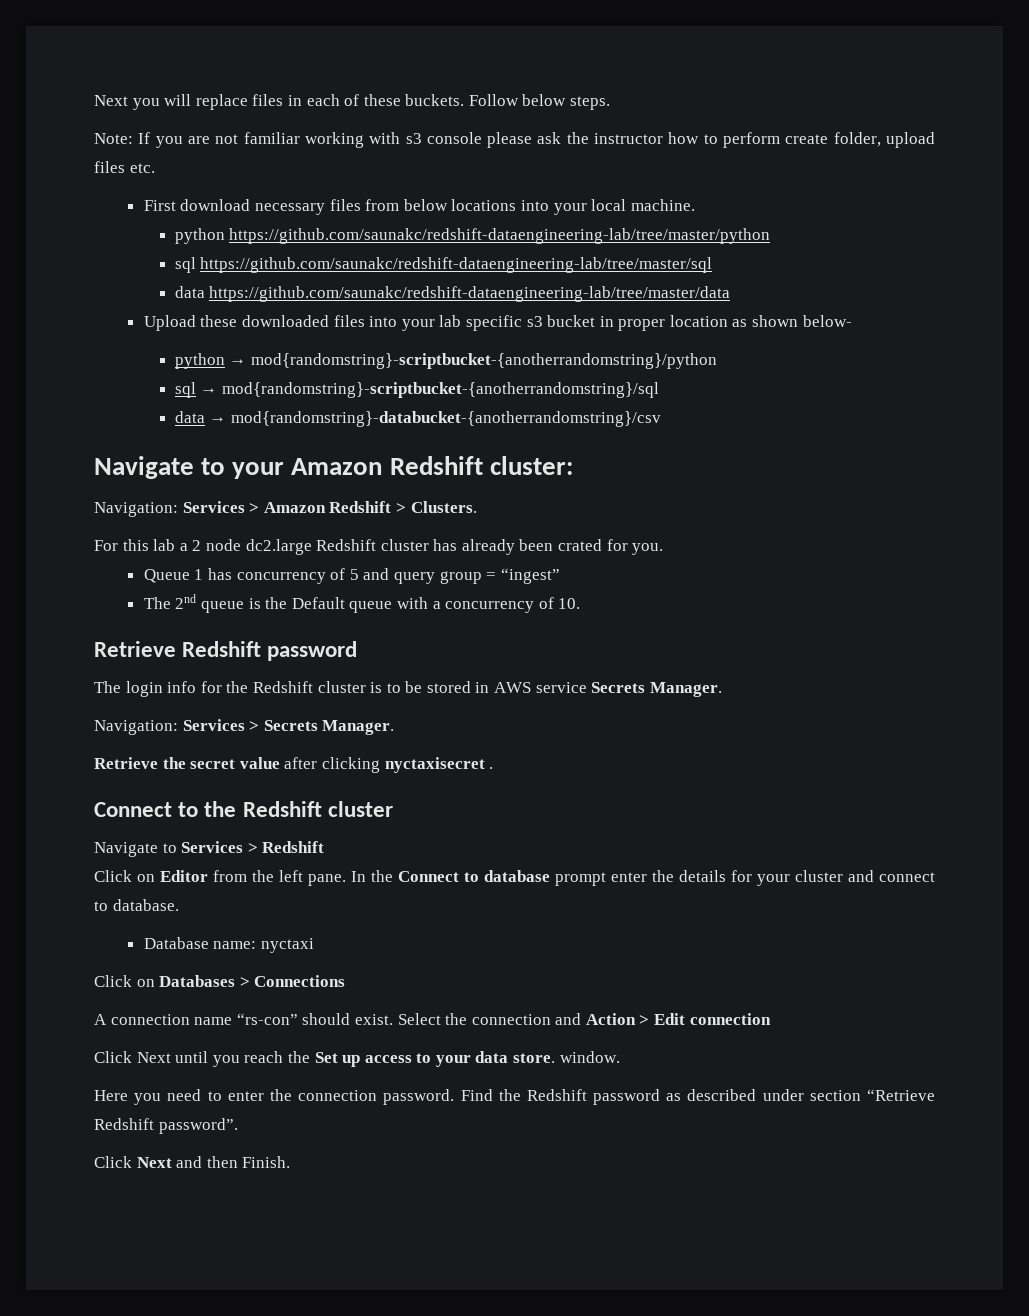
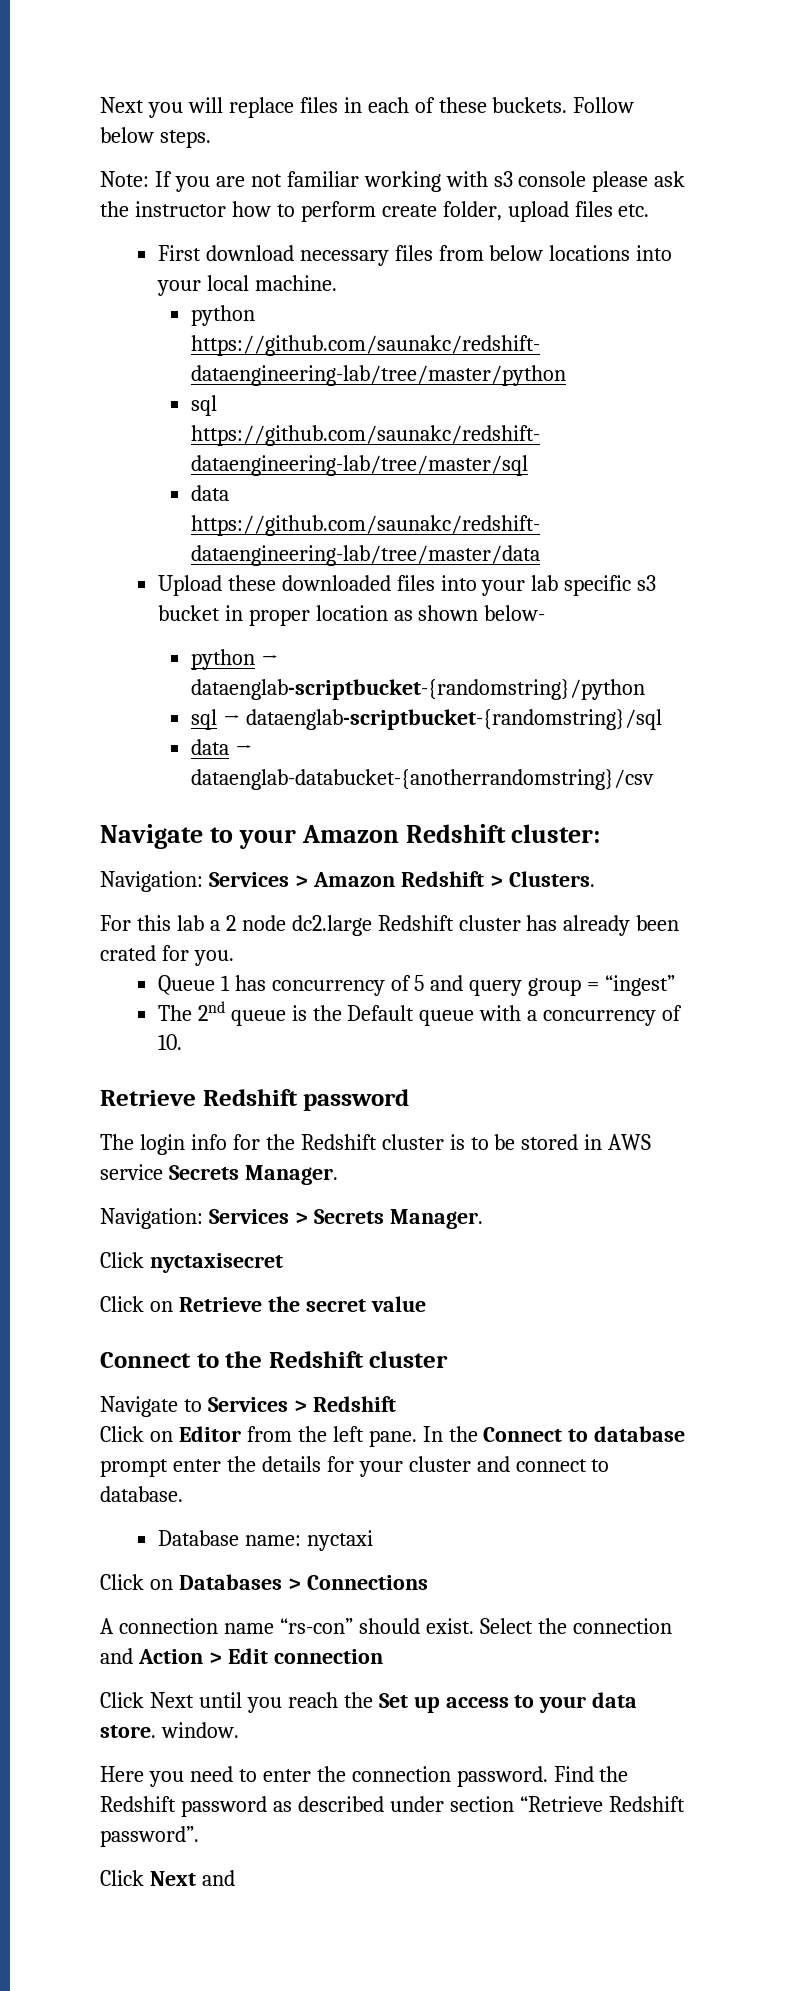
- python → mod{randomstring}-scriptbucket-{anotherrandomstring}/python
+ python → dataenglab-scriptbucket-{randomstring}/python
- sql → mod{randomstring}-scriptbucket-{anotherrandomstring}/sql
+ sql → dataenglab-scriptbucket-{randomstring}/sql
- data → mod{randomstring}-databucket-{anotherrandomstring}/csv
+ data → dataenglab-databucket-{anotherrandomstring}/csv
- Retrieve the secret value after clicking nyctaxisecret .
+ Click nyctaxisecret
+ Click on Retrieve the secret value
- Click Next and then Finish.
+ Click Next and

